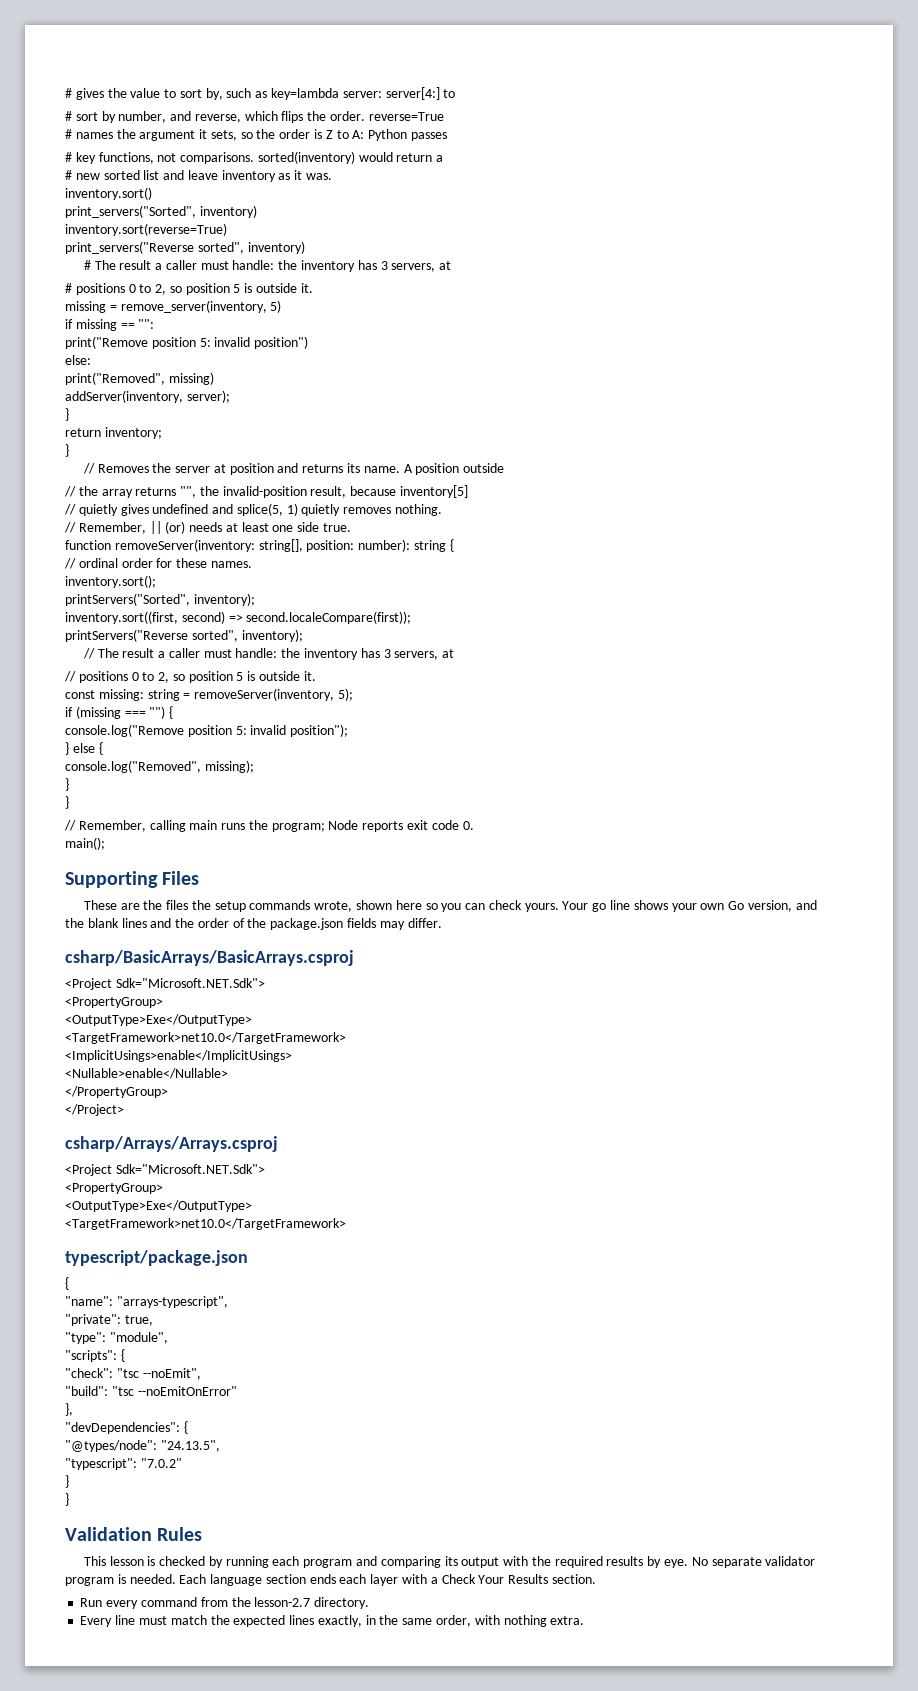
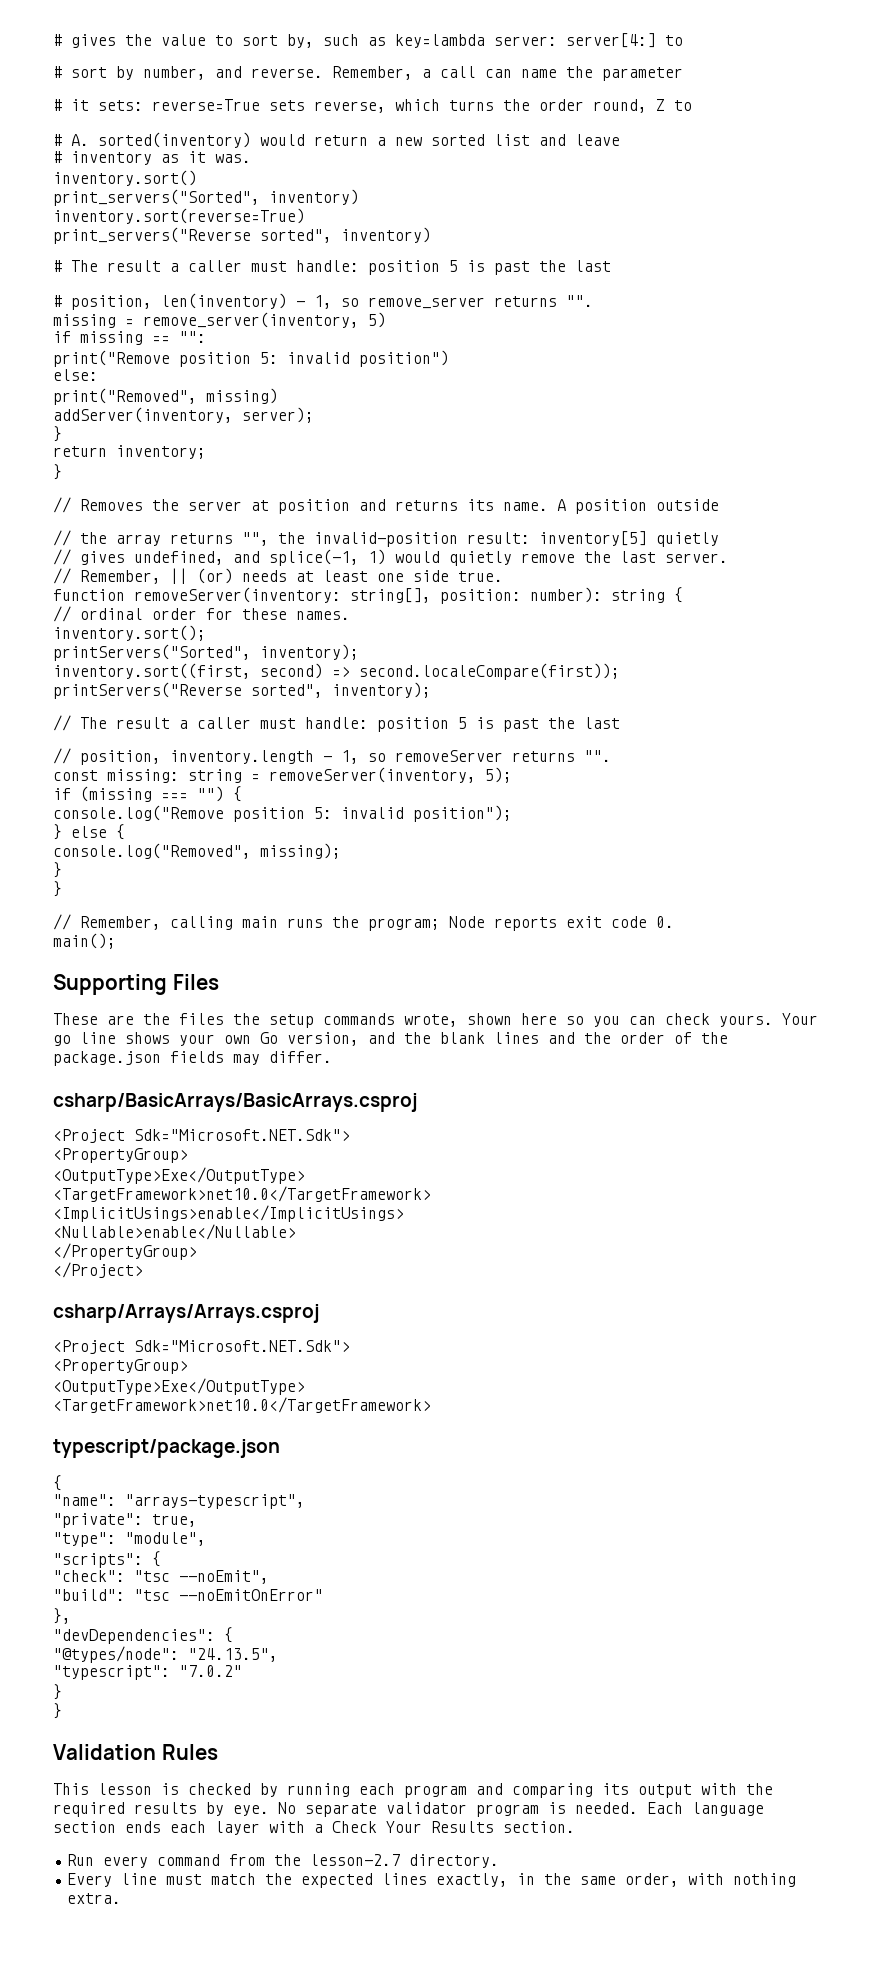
- # sort by number, and reverse, which flips the order. reverse=True
- # names the argument it sets, so the order is Z to A: Python passes
- # key functions, not comparisons. sorted(inventory) would return a
- # new sorted list and leave inventory as it was.
+ # sort by number, and reverse. Remember, a call can name the parameter
+ # it sets: reverse=True sets reverse, which turns the order round, Z to
+ # A. sorted(inventory) would return a new sorted list and leave
+ # inventory as it was.
- # The result a caller must handle: the inventory has 3 servers, at
- # positions 0 to 2, so position 5 is outside it.
+ # The result a caller must handle: position 5 is past the last
+ # position, len(inventory) - 1, so remove_server returns "".
- // the array returns "", the invalid-position result, because inventory[5]
- // quietly gives undefined and splice(5, 1) quietly removes nothing.
+ // the array returns "", the invalid-position result: inventory[5] quietly
+ // gives undefined, and splice(-1, 1) would quietly remove the last server.
- // The result a caller must handle: the inventory has 3 servers, at
- // positions 0 to 2, so position 5 is outside it.
+ // The result a caller must handle: position 5 is past the last
+ // position, inventory.length - 1, so removeServer returns "".

